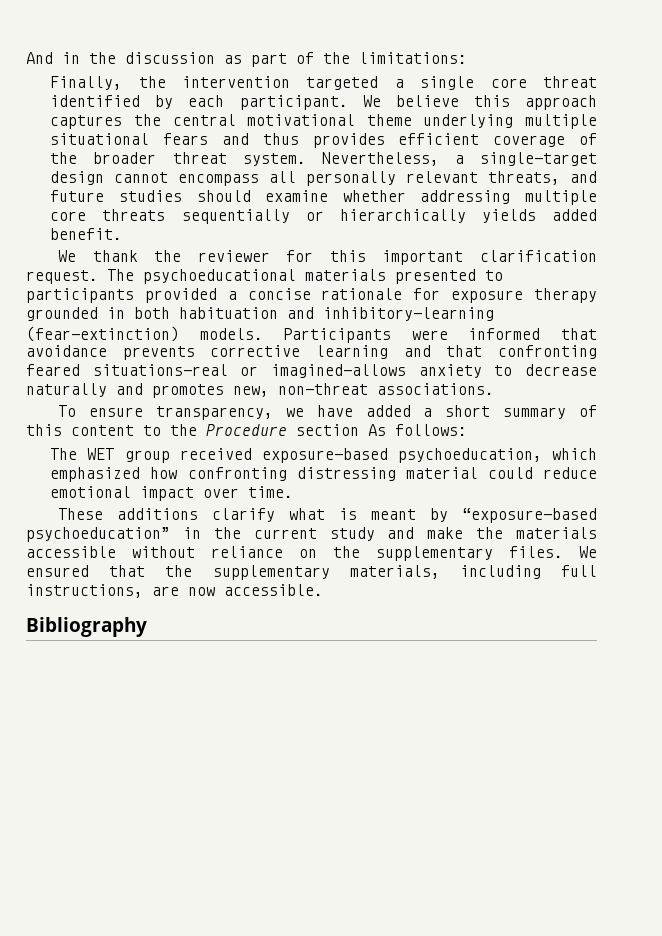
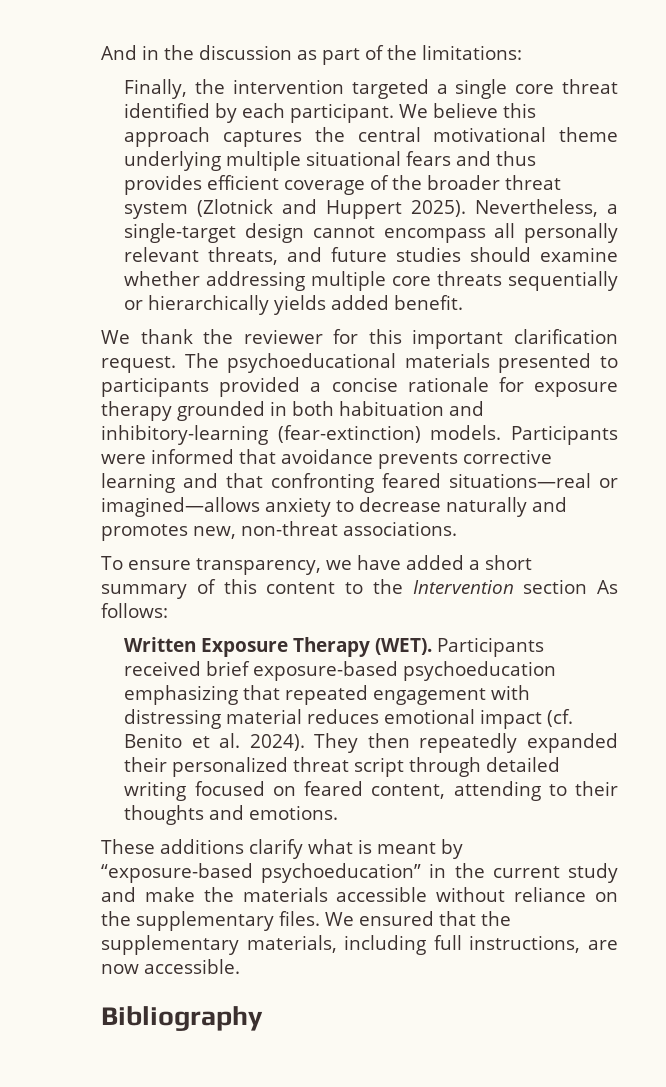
- We believe this approach captures the central motivational theme underlying multiple situational fears and thus provides efficient coverage of the broader threat system.
+ We believe this approach captures the central motivational theme underlying multiple situational fears and thus provides efficient coverage of the broader threat system (Zlotnick and Huppert 2025).
- To ensure transparency, we have added a short summary of this content to the Procedure section As follows:
+ To ensure transparency, we have added a short summary of this content to the Intervention section As follows:
- The WET group received exposure-based psychoeducation, which emphasized how confronting distressing material could reduce emotional impact over time.
+ Written Exposure Therapy (WET). Participants received brief exposure-based psychoeducation emphasizing that repeated engagement with distressing material reduces emotional impact (cf. Benito et al. 2024). They then repeatedly expanded their personalized threat script through detailed writing focused on feared content, attending to their thoughts and emotions.

